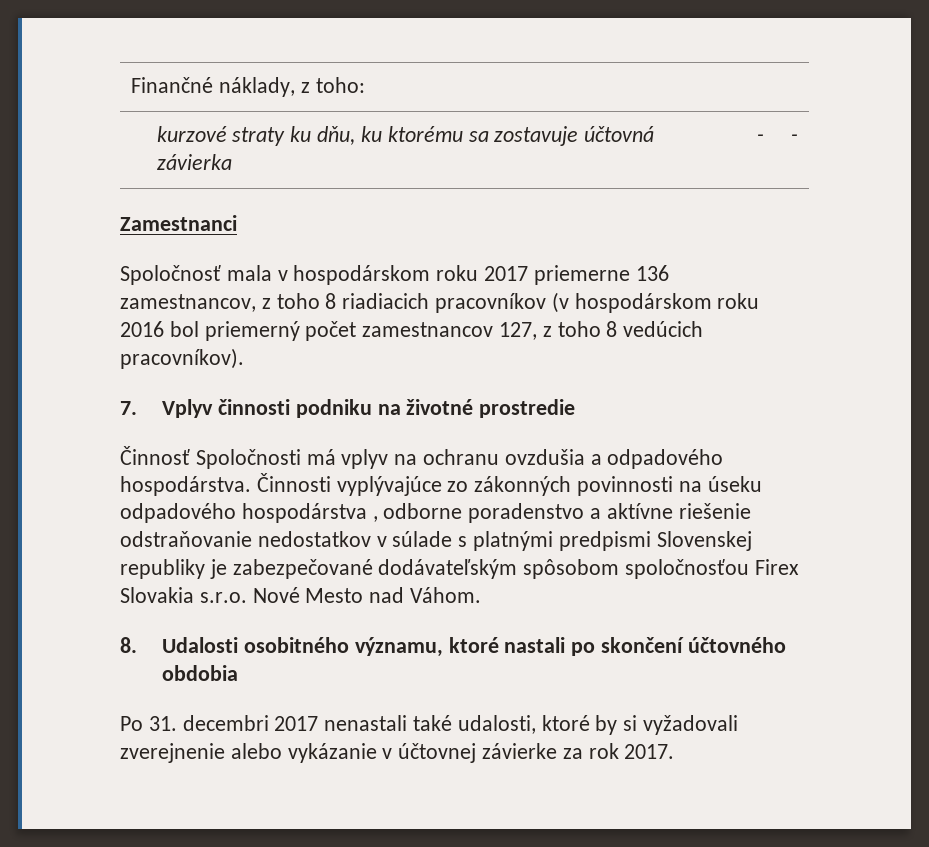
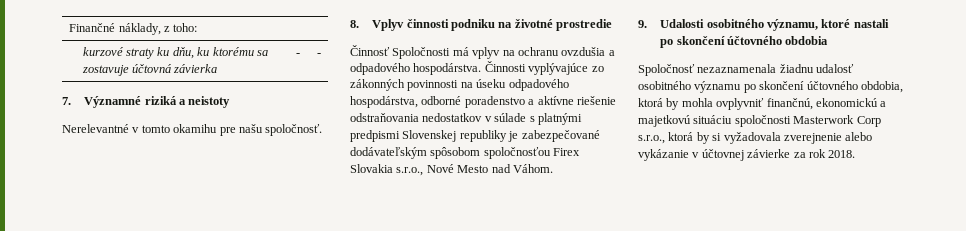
- Zamestnanci
- Spoločnosť mala v hospodárskom roku 2017 priemerne 136 zamestnancov, z toho 8 riadiacich pracovníkov (v hospodárskom roku 2016 bol priemerný počet zamestnancov 127, z toho 8 vedúcich pracovníkov).
- 7. Vplyv činnosti podniku na životné prostredie
+ 7. Významné riziká a neistoty
+ Nerelevantné v tomto okamihu pre našu spoločnosť.
+ 8. Vplyv činnosti podniku na životné prostredie
- Činnosti vyplývajúce zo zákonných povinnosti na úseku odpadového hospodárstva , odborne poradenstvo a aktívne riešenie odstraňovanie nedostatkov v súlade s platnými predpismi Slovenskej republiky je zabezpečované dodávateľským spôsobom spoločnosťou Firex Slovakia s.r.o. Nové Mesto nad Váhom.
+ Činnosti vyplývajúce zo zákonných povinnosti na úseku odpadového hospodárstva, odborné poradenstvo a aktívne riešenie odstraňovania nedostatkov v súlade s platnými predpismi Slovenskej republiky je zabezpečované dodávateľským spôsobom spoločnosťou Firex Slovakia s.r.o., Nové Mesto nad Váhom.
- 8. Udalosti osobitného významu, ktoré nastali po skončení účtovného obdobia
+ 9. Udalosti osobitného významu, ktoré nastali po skončení účtovného obdobia
- Po 31. decembri 2017 nenastali také udalosti, ktoré by si vyžadovali zverejnenie alebo vykázanie v účtovnej závierke za rok 2017.
+ Spoločnosť nezaznamenala žiadnu udalosť osobitného významu po skončení účtovného obdobia, ktorá by mohla ovplyvniť finančnú, ekonomickú a majetkovú situáciu spoločnosti Masterwork Corp s.r.o., ktorá by si vyžadovala zverejnenie alebo vykázanie v účtovnej závierke za rok 2018.

